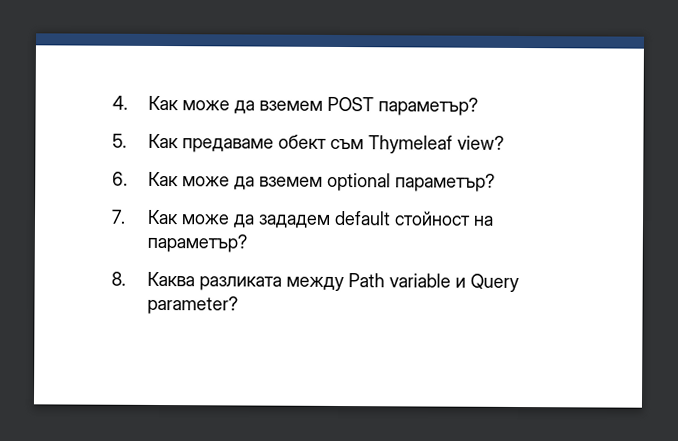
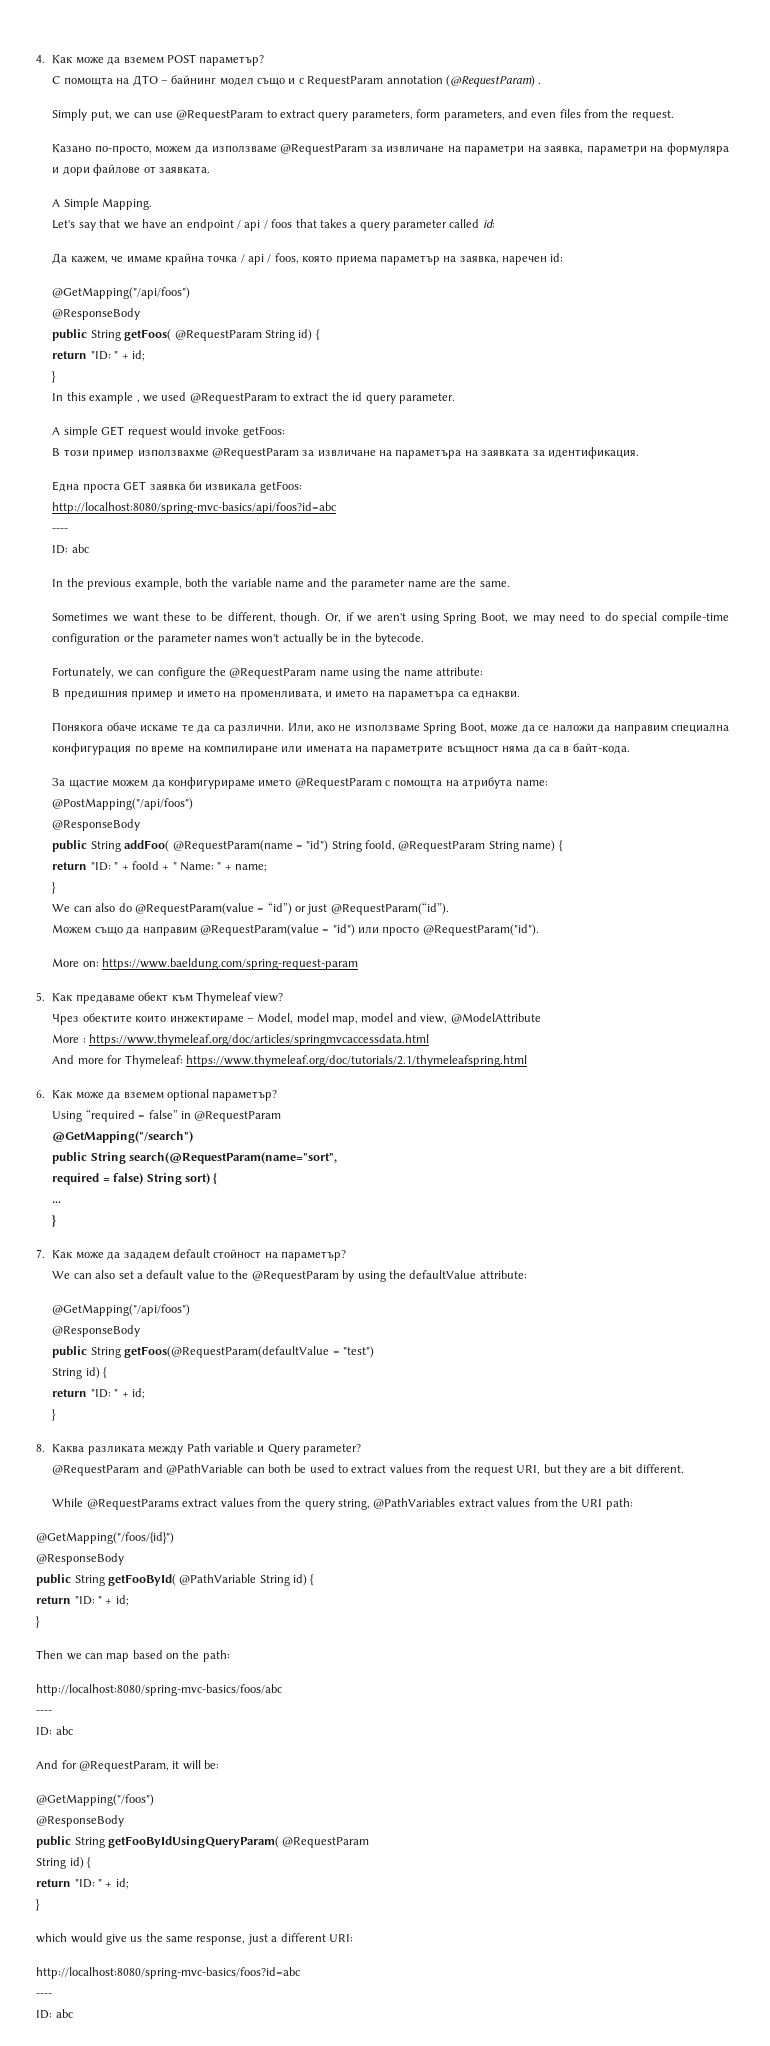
+ С помощта на ДТО – байнинг модел също и с RequestParam annotation (@RequestParam) .
+ Simply put, we can use @RequestParam to extract query parameters, form parameters, and even files from the request.
+ Казано по-просто, можем да използваме @RequestParam за извличане на параметри на заявка, параметри на формуляра и дори файлове от заявката.
+ A Simple Mapping.
+ Let's say that we have an endpoint / api / foos that takes a query parameter called id:
+ Да кажем, че имаме крайна точка / api / foos, която приема параметър на заявка, наречен id:
+ @GetMapping("/api/foos")
+ @ResponseBody
+ public String getFoos( @RequestParam String id) {
+ return "ID: " + id;
+ }
+ In this example , we used @RequestParam to extract the id query parameter.
+ A simple GET request would invoke getFoos:
+ В този пример използвахме @RequestParam за извличане на параметъра на заявката за идентификация.
+ Една проста GET заявка би извикала getFoos:
+ http://localhost:8080/spring-mvc-basics/api/foos?id=abc
+ ----
+ ID: abc
+ In the previous example, both the variable name and the parameter name are the same.
+ Sometimes we want these to be different, though. Or, if we aren't using Spring Boot, we may need to do special compile-time configuration or the parameter names won't actually be in the bytecode.
+ Fortunately, we can configure the @RequestParam name using the name attribute:
+ В предишния пример и името на променливата, и името на параметъра са еднакви.
+ Понякога обаче искаме те да са различни. Или, ако не използваме Spring Boot, може да се наложи да направим специална конфигурация по време на компилиране или имената на параметрите всъщност няма да са в байт-кода.
+ За щастие можем да конфигурираме името @RequestParam с помощта на атрибута name:
+ @PostMapping("/api/foos")
+ @ResponseBody
+ public String addFoo( @RequestParam(name = "id") String fooId, @RequestParam String name) {
+ return "ID: " + fooId + " Name: " + name;
+ }
+ We can also do @RequestParam(value = “id”) or just @RequestParam(“id”).
+ Можем също да направим @RequestParam(value = "id") или просто @RequestParam("id").
+ More on: https://www.baeldung.com/spring-request-param
- 5. Как предаваме обект съм Thymeleaf view?
+ 5. Как предаваме обект към Thymeleaf view?
+ Чрез обектите които инжектираме – Model, model map, model and view, @ModelAttribute
+ More : https://www.thymeleaf.org/doc/articles/springmvcaccessdata.html
+ And more for Thymeleaf: https://www.thymeleaf.org/doc/tutorials/2.1/thymeleafspring.html
+ Using “required = false” in @RequestParam
+ @GetMapping("/search")
+ public String search(@RequestParam(name="sort",
+ required = false) String sort) {
+ ...
+ }
+ We can also set a default value to the @RequestParam by using the defaultValue attribute:
+ @GetMapping("/api/foos")
+ @ResponseBody
+ public String getFoos(@RequestParam(defaultValue = "test")
+ String id) {
+ return "ID: " + id;
+ }
+ @RequestParam and @PathVariable can both be used to extract values from the request URI, but they are a bit different.
+ While @RequestParams extract values from the query string, @PathVariables extract values from the URI path:
+ @GetMapping("/foos/{id}")
+ @ResponseBody
+ public String getFooById( @PathVariable String id) {
+ return "ID: " + id;
+ }
+ Then we can map based on the path:
+ http://localhost:8080/spring-mvc-basics/foos/abc
+ ----
+ ID: abc
+ And for @RequestParam, it will be:
+ @GetMapping("/foos")
+ @ResponseBody
+ public String getFooByIdUsingQueryParam( @RequestParam
+ String id) {
+ return "ID: " + id;
+ }
+ which would give us the same response, just a different URI:
+ http://localhost:8080/spring-mvc-basics/foos?id=abc
+ ----
+ ID: abc

